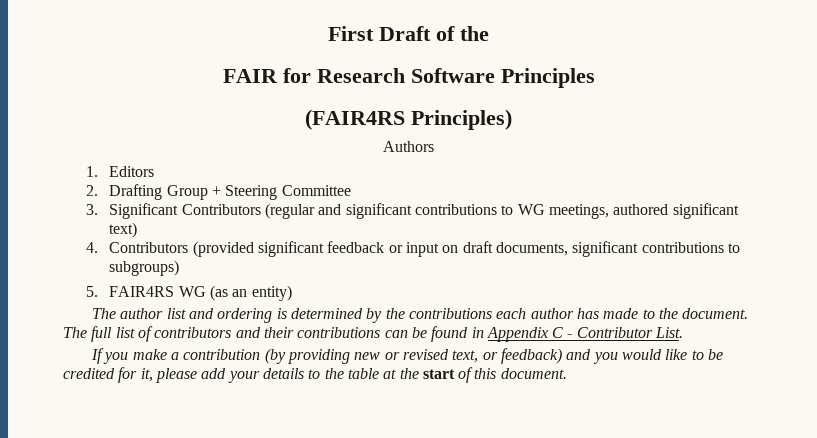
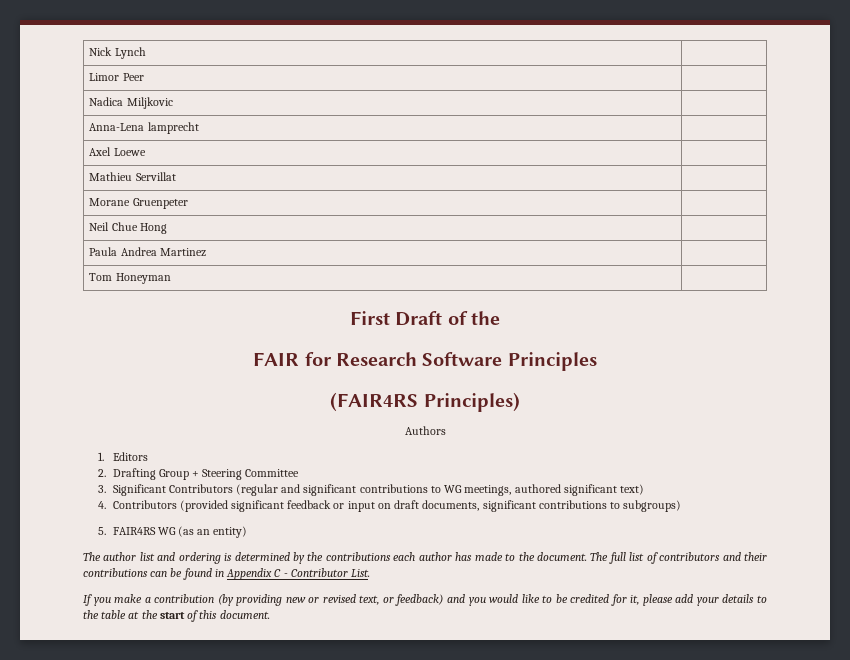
+ Nick Lynch |
+ Limor Peer |
+ Nadica Miljkovic |
+ Anna-Lena lamprecht |
+ Axel Loewe |
+ Mathieu Servillat |
+ Morane Gruenpeter |
+ Neil Chue Hong |
+ Paula Andrea Martinez |
+ Tom Honeyman |

